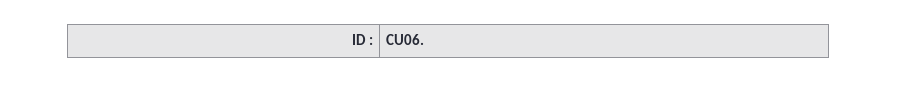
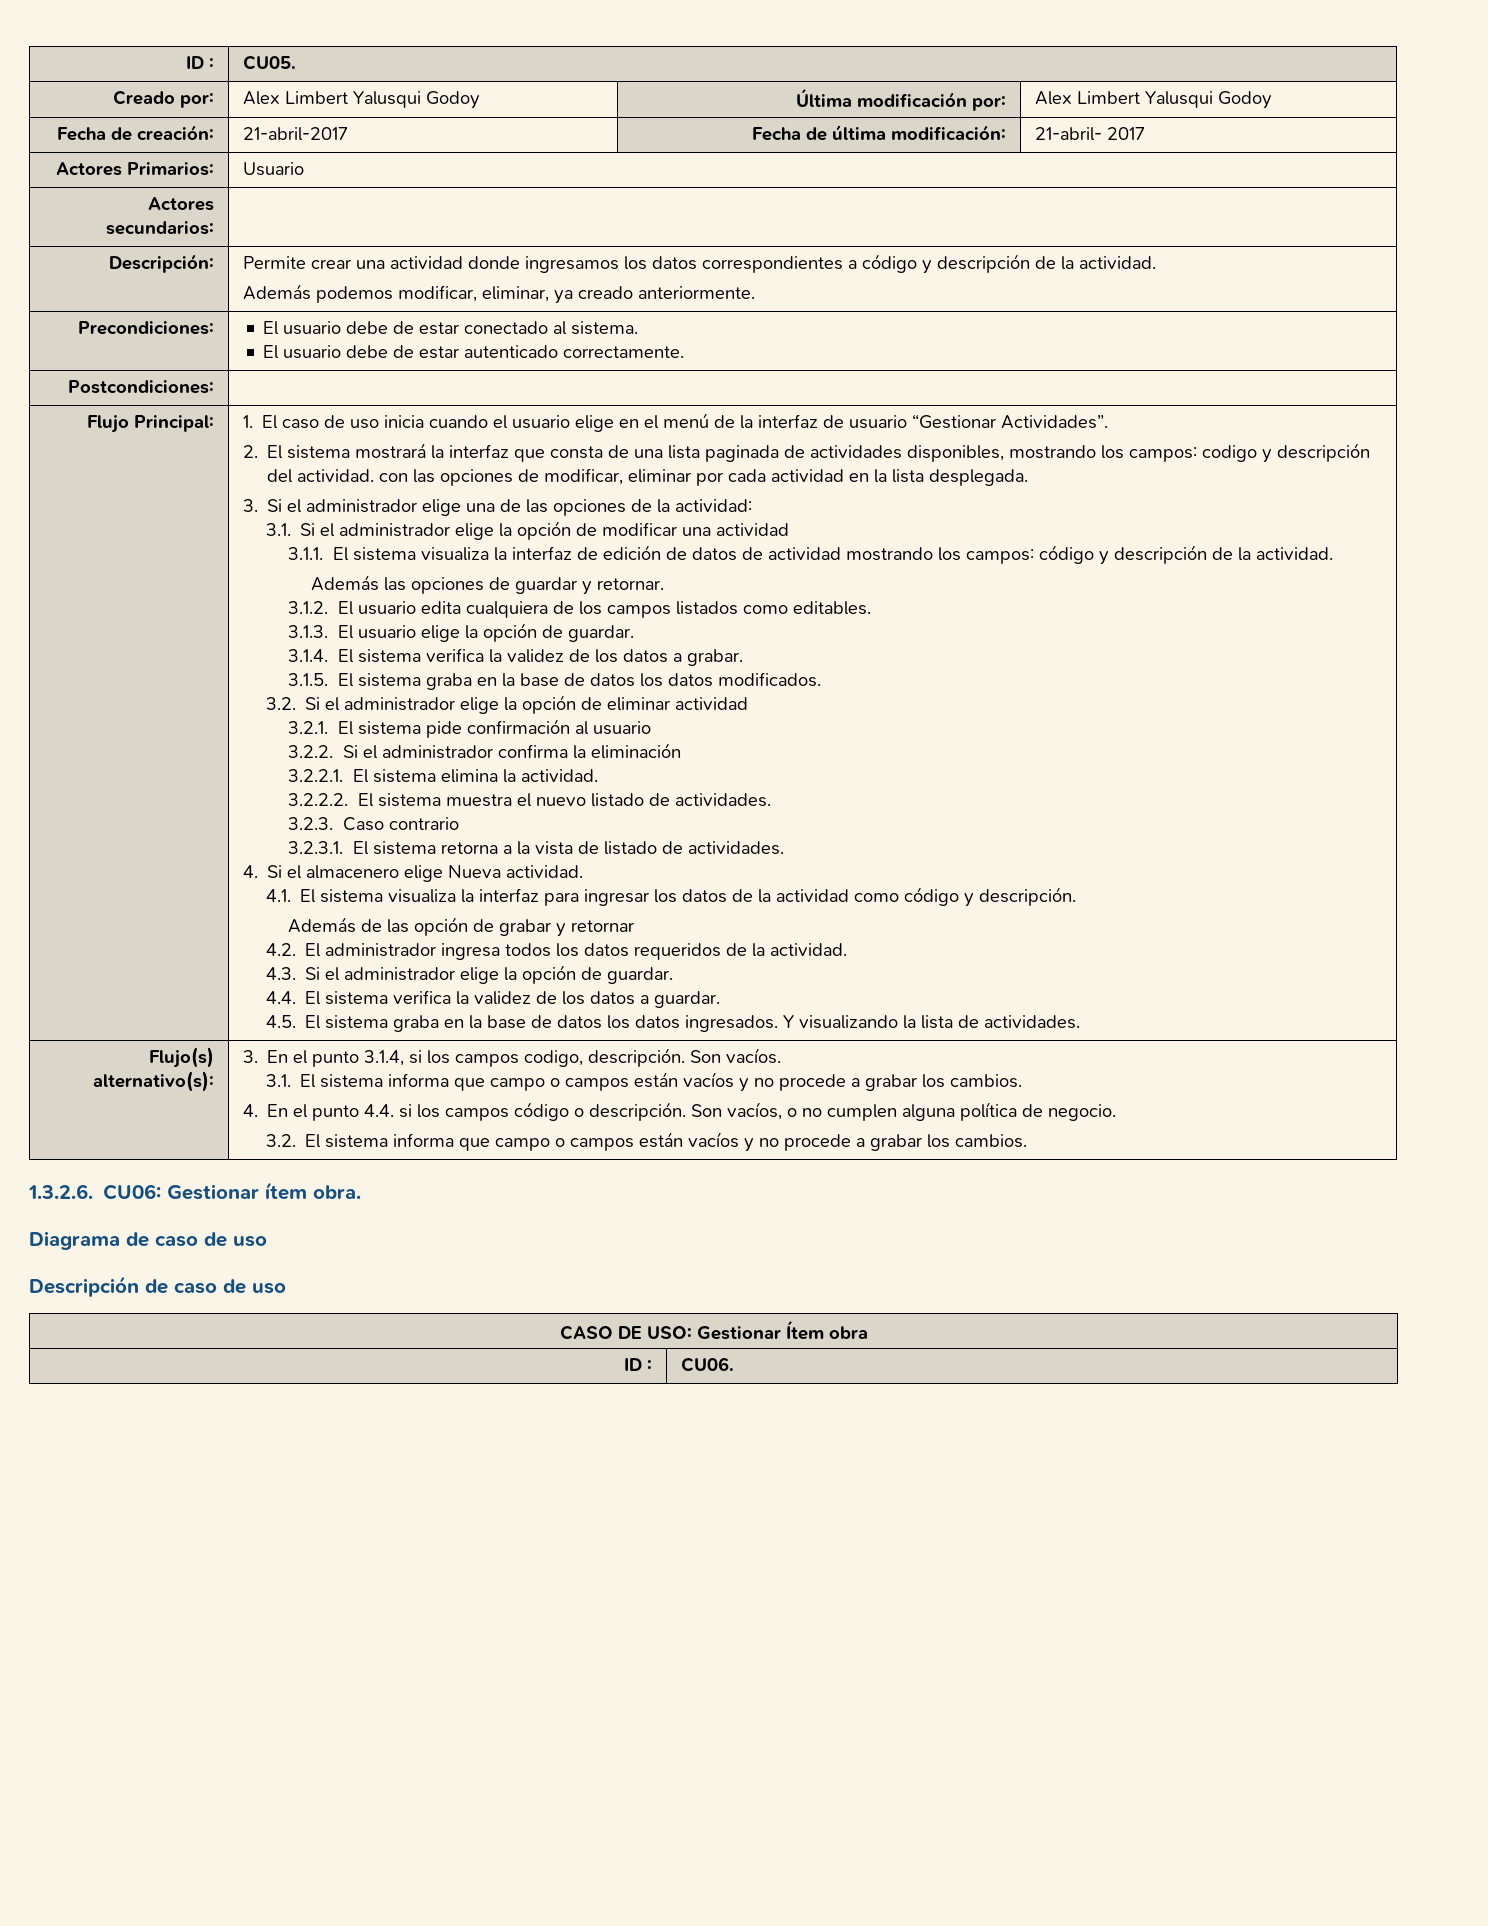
+ ID : | CU05.
+ Creado por: | Alex Limbert Yalusqui Godoy | Última modificación por: | Alex Limbert Yalusqui Godoy
+ Fecha de creación: | 21-abril-2017 | Fecha de última modificación: | 21-abril- 2017
+ Actores Primarios: | Usuario
+ Actores secundarios: |
+ Descripción: | Permite crear una actividad donde ingresamos los datos correspondientes a código y descripción de la actividad.
+ Además podemos modificar, eliminar, ya creado anteriormente.
+ Precondiciones: | El usuario debe de estar conectado al sistema.
+ El usuario debe de estar autenticado correctamente.
+ Postcondiciones: |
+ Flujo Principal: | 1. El caso de uso inicia cuando el usuario elige en el menú de la interfaz de usuario “Gestionar Actividades”.
+ 2. El sistema mostrará la interfaz que consta de una lista paginada de actividades disponibles, mostrando los campos: codigo y descripción del actividad. con las opciones de modificar, eliminar por cada actividad en la lista desplegada.
+ 3. Si el administrador elige una de las opciones de la actividad:
+ 3.1. Si el administrador elige la opción de modificar una actividad
+ 3.1.1. El sistema visualiza la interfaz de edición de datos de actividad mostrando los campos: código y descripción de la actividad.
+ Además las opciones de guardar y retornar.
+ 3.1.2. El usuario edita cualquiera de los campos listados como editables.
+ 3.1.3. El usuario elige la opción de guardar.
+ 3.1.4. El sistema verifica la validez de los datos a grabar.
+ 3.1.5. El sistema graba en la base de datos los datos modificados.
+ 3.2. Si el administrador elige la opción de eliminar actividad
+ 3.2.1. El sistema pide confirmación al usuario
+ 3.2.2. Si el administrador confirma la eliminación
+ 3.2.2.1. El sistema elimina la actividad.
+ 3.2.2.2. El sistema muestra el nuevo listado de actividades.
+ 3.2.3. Caso contrario
+ 3.2.3.1. El sistema retorna a la vista de listado de actividades.
+ 4. Si el almacenero elige Nueva actividad.
+ 4.1. El sistema visualiza la interfaz para ingresar los datos de la actividad como código y descripción.
+ Además de las opción de grabar y retornar
+ 4.2. El administrador ingresa todos los datos requeridos de la actividad.
+ 4.3. Si el administrador elige la opción de guardar.
+ 4.4. El sistema verifica la validez de los datos a guardar.
+ 4.5. El sistema graba en la base de datos los datos ingresados. Y visualizando la lista de actividades.
+ Flujo(s) alternativo(s): | 3. En el punto 3.1.4, si los campos codigo, descripción. Son vacíos.
+ 3.1. El sistema informa que campo o campos están vacíos y no procede a grabar los cambios.
+ 4. En el punto 4.4. si los campos código o descripción. Son vacíos, o no cumplen alguna política de negocio.
+ 3.2. El sistema informa que campo o campos están vacíos y no procede a grabar los cambios.
+ 1.3.2.6. CU06: Gestionar ítem obra.
+ Diagrama de caso de uso
+ Descripción de caso de uso
+ CASO DE USO: Gestionar Ítem obra

